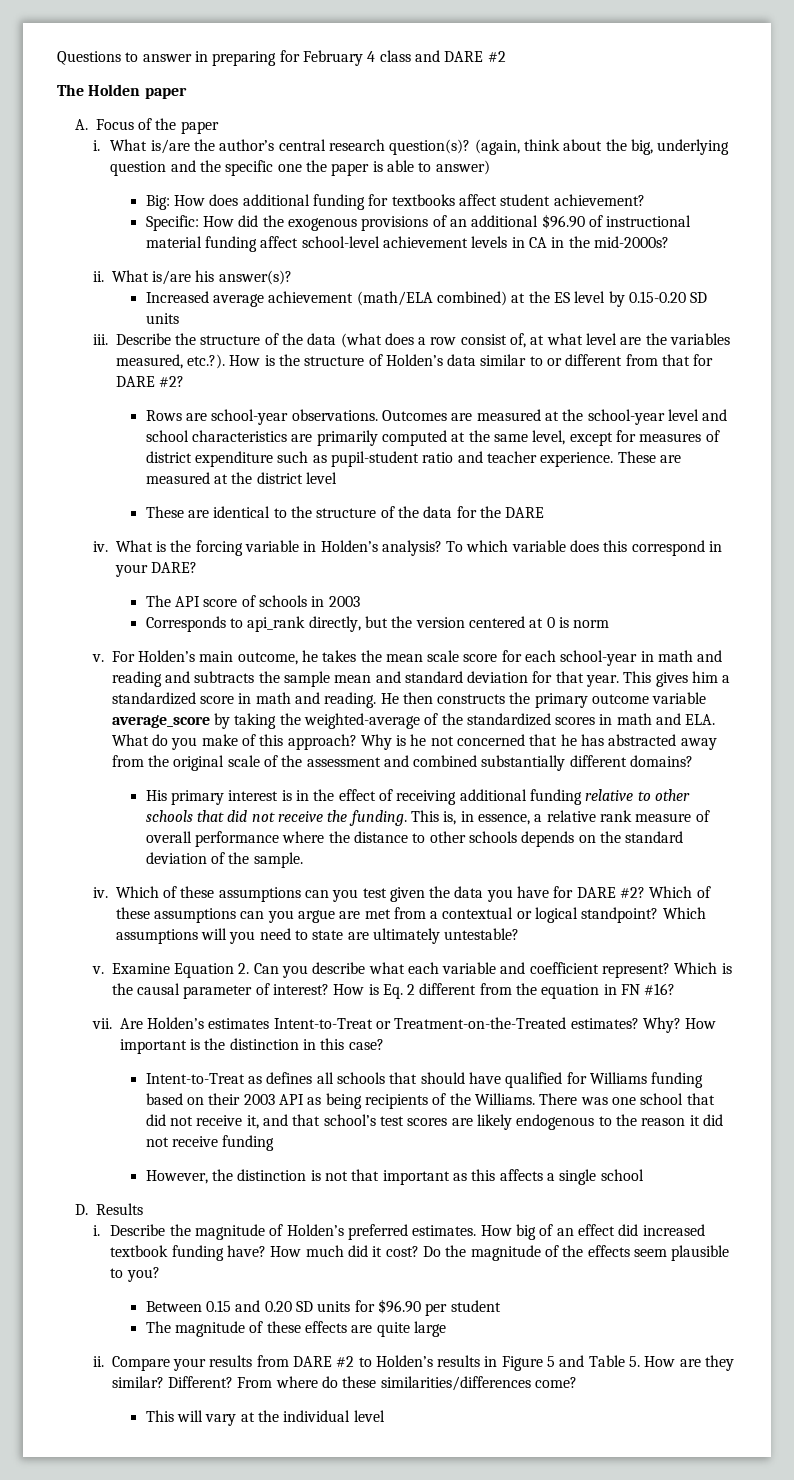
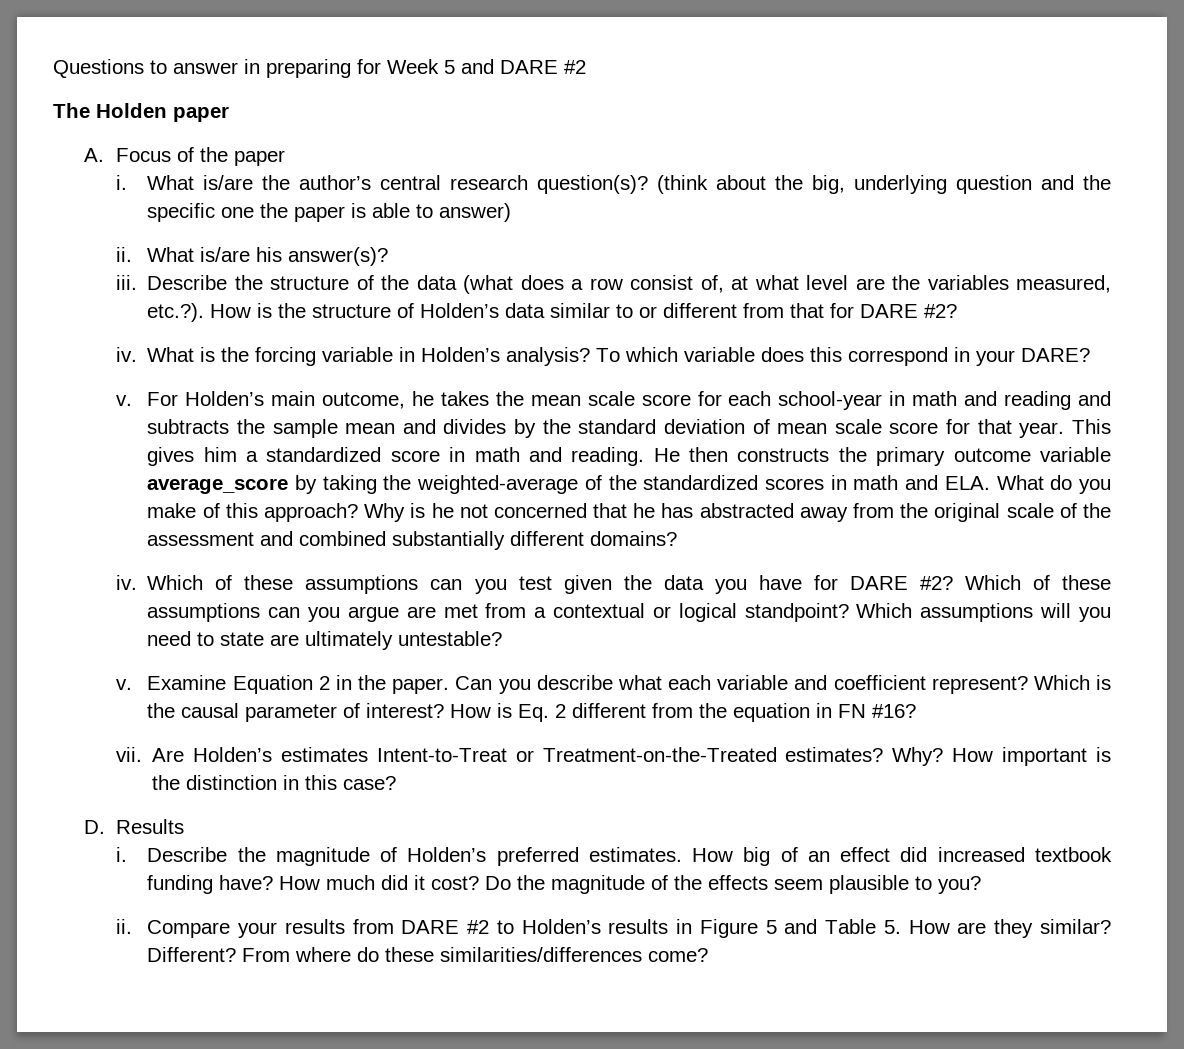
- Questions to answer in preparing for February 4 class and DARE #2
+ Questions to answer in preparing for Week 5 and DARE #2
- (again, think about the big, underlying question and the specific one the paper is able to answer)
+ (think about the big, underlying question and the specific one the paper is able to answer)
- Big: How does additional funding for textbooks affect student achievement?
- Specific: How did the exogenous provisions of an additional $96.90 of instructional material funding affect school-level achievement levels in CA in the mid-2000s?
- Increased average achievement (math/ELA combined) at the ES level by 0.15-0.20 SD units
- Rows are school-year observations. Outcomes are measured at the school-year level and school characteristics are primarily computed at the same level, except for measures of district expenditure such as pupil-student ratio and teacher experience. These are measured at the district level
- These are identical to the structure of the data for the DARE
- The API score of schools in 2003
- Corresponds to api_rank directly, but the version centered at 0 is norm
- For Holden’s main outcome, he takes the mean scale score for each school-year in math and reading and subtracts the sample mean and standard deviation for that year.
+ For Holden’s main outcome, he takes the mean scale score for each school-year in math and reading and subtracts the sample mean and divides by the standard deviation of mean scale score for that year.
- His primary interest is in the effect of receiving additional funding relative to other schools that did not receive the funding. This is, in essence, a relative rank measure of overall performance where the distance to other schools depends on the standard deviation of the sample.
- Examine Equation 2. Can you describe what each variable and coefficient represent?
+ Examine Equation 2 in the paper. Can you describe what each variable and coefficient represent?
- Intent-to-Treat as defines all schools that should have qualified for Williams funding based on their 2003 API as being recipients of the Williams. There was one school that did not receive it, and that school’s test scores are likely endogenous to the reason it did not receive funding
- However, the distinction is not that important as this affects a single school
- Between 0.15 and 0.20 SD units for $96.90 per student
- The magnitude of these effects are quite large
- This will vary at the individual level

